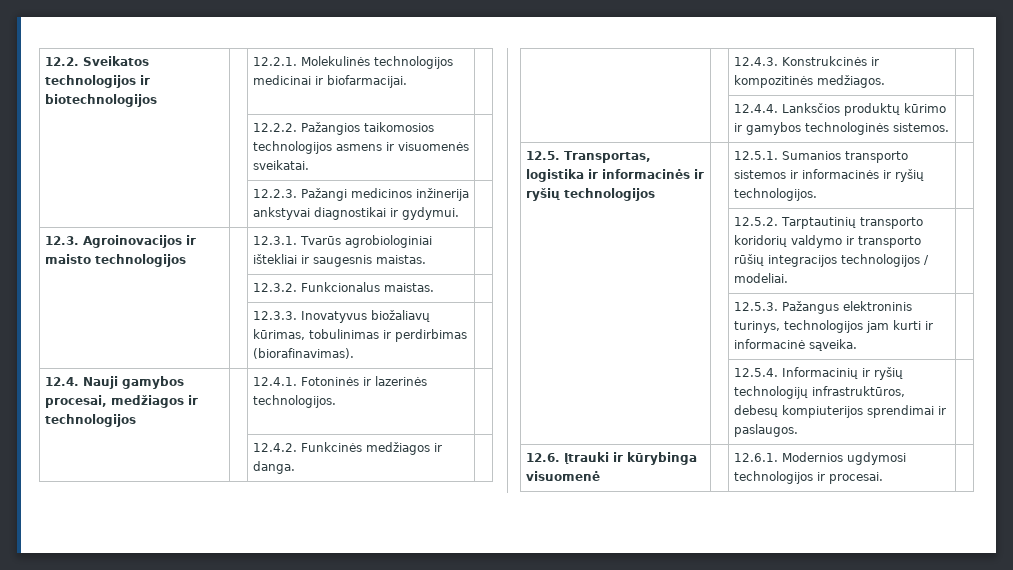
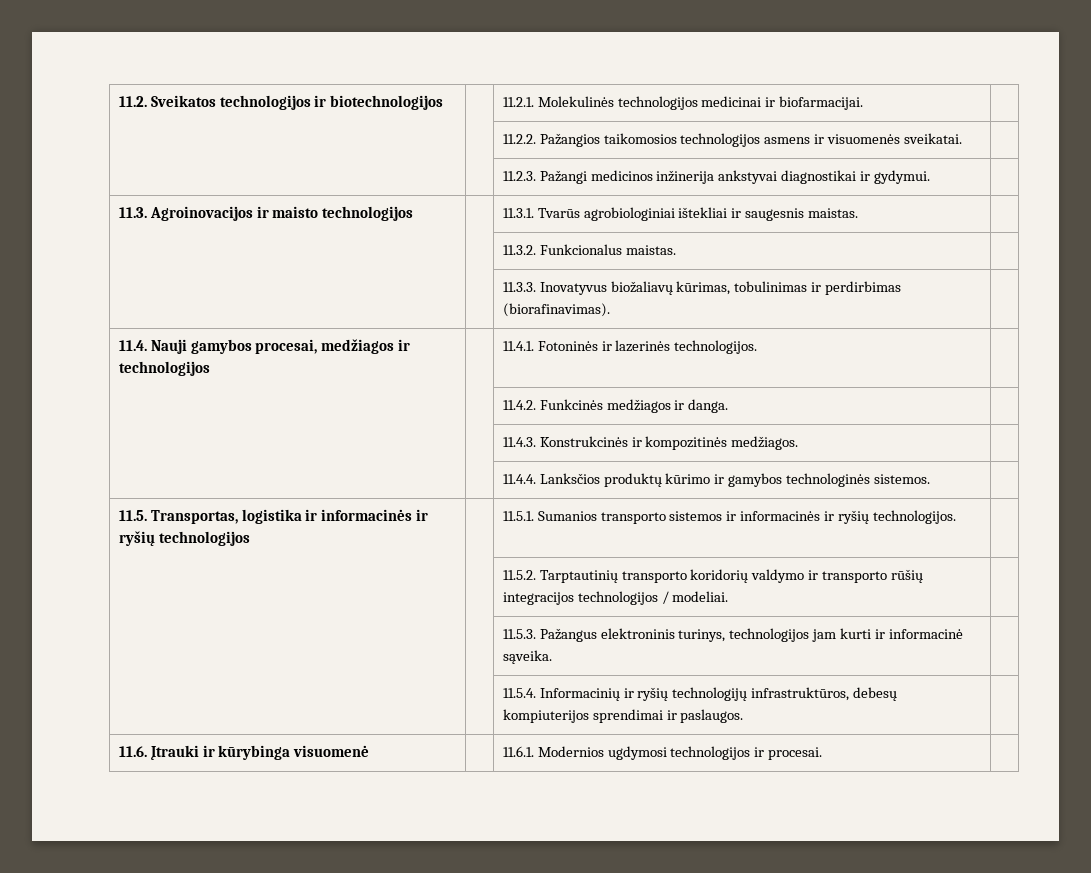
- 12.2. Sveikatos technologijos ir biotechnologijos | | 12.2.1. Molekulinės technologijos medicinai ir biofarmacijai. |
+ 11.2. Sveikatos technologijos ir biotechnologijos | | 11.2.1. Molekulinės technologijos medicinai ir biofarmacijai. |
- | | 12.2.2. Pažangios taikomosios technologijos asmens ir visuomenės sveikatai. |
+ | | 11.2.2. Pažangios taikomosios technologijos asmens ir visuomenės sveikatai. |
- | | 12.2.3. Pažangi medicinos inžinerija ankstyvai diagnostikai ir gydymui. |
+ | | 11.2.3. Pažangi medicinos inžinerija ankstyvai diagnostikai ir gydymui. |
- 12.3. Agroinovacijos ir maisto technologijos | | 12.3.1. Tvarūs agrobiologiniai ištekliai ir saugesnis maistas. |
+ 11.3. Agroinovacijos ir maisto technologijos | | 11.3.1. Tvarūs agrobiologiniai ištekliai ir saugesnis maistas. |
- | | 12.3.2. Funkcionalus maistas. |
+ | | 11.3.2. Funkcionalus maistas. |
- | | 12.3.3. Inovatyvus biožaliavų kūrimas, tobulinimas ir perdirbimas (biorafinavimas). |
+ | | 11.3.3. Inovatyvus biožaliavų kūrimas, tobulinimas ir perdirbimas (biorafinavimas). |
- 12.4. Nauji gamybos procesai, medžiagos ir technologijos | | 12.4.1. Fotoninės ir lazerinės technologijos. |
+ 11.4. Nauji gamybos procesai, medžiagos ir technologijos | | 11.4.1. Fotoninės ir lazerinės technologijos. |
- | | 12.4.2. Funkcinės medžiagos ir danga. |
+ | | 11.4.2. Funkcinės medžiagos ir danga. |
- | | 12.4.3. Konstrukcinės ir kompozitinės medžiagos. |
+ | | 11.4.3. Konstrukcinės ir kompozitinės medžiagos. |
- | | 12.4.4. Lanksčios produktų kūrimo ir gamybos technologinės sistemos. |
+ | | 11.4.4. Lanksčios produktų kūrimo ir gamybos technologinės sistemos. |
- 12.5. Transportas, logistika ir informacinės ir ryšių technologijos | | 12.5.1. Sumanios transporto sistemos ir informacinės ir ryšių technologijos. |
+ 11.5. Transportas, logistika ir informacinės ir ryšių technologijos | | 11.5.1. Sumanios transporto sistemos ir informacinės ir ryšių technologijos. |
- | | 12.5.2. Tarptautinių transporto koridorių valdymo ir transporto rūšių integracijos technologijos / modeliai. |
+ | | 11.5.2. Tarptautinių transporto koridorių valdymo ir transporto rūšių integracijos technologijos / modeliai. |
- | | 12.5.3. Pažangus elektroninis turinys, technologijos jam kurti ir informacinė sąveika. |
+ | | 11.5.3. Pažangus elektroninis turinys, technologijos jam kurti ir informacinė sąveika. |
- | | 12.5.4. Informacinių ir ryšių technologijų infrastruktūros, debesų kompiuterijos sprendimai ir paslaugos. |
+ | | 11.5.4. Informacinių ir ryšių technologijų infrastruktūros, debesų kompiuterijos sprendimai ir paslaugos. |
- 12.6. Įtrauki ir kūrybinga visuomenė | | 12.6.1. Modernios ugdymosi technologijos ir procesai. |
+ 11.6. Įtrauki ir kūrybinga visuomenė | | 11.6.1. Modernios ugdymosi technologijos ir procesai. |

